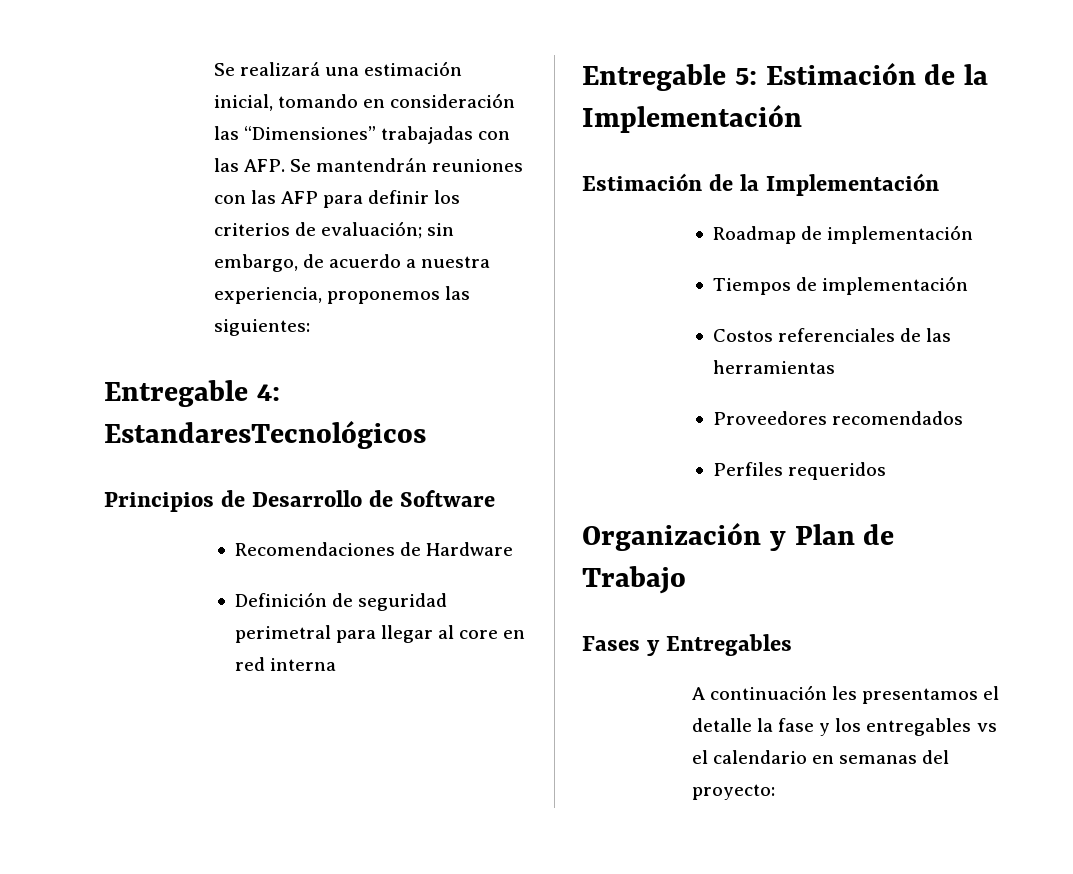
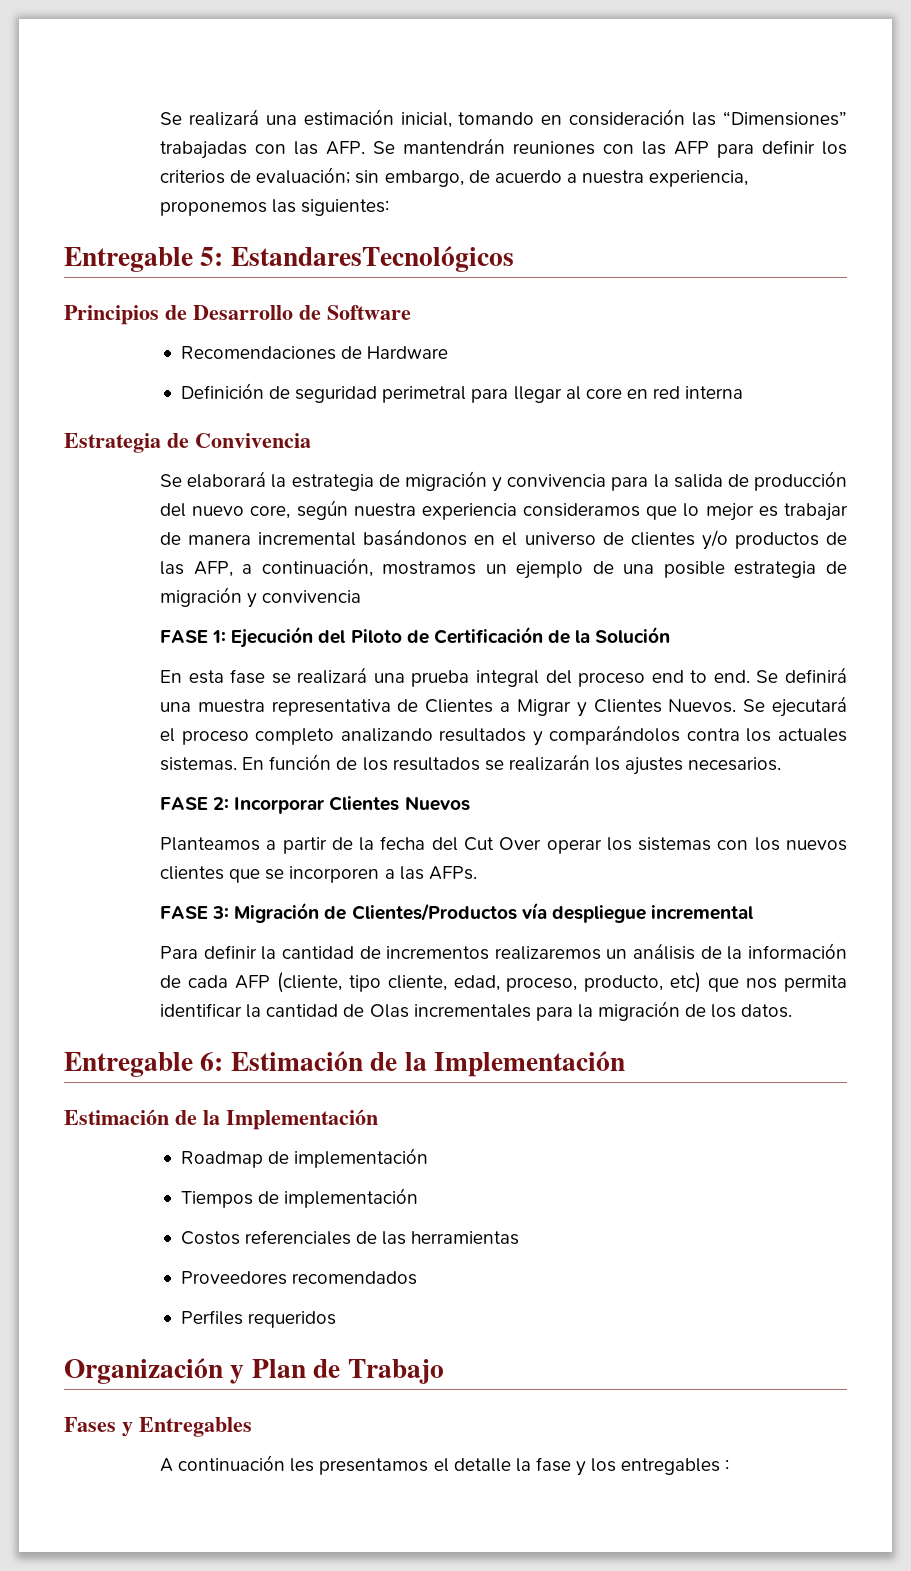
- Entregable 4: EstandaresTecnológicos
+ Entregable 5: EstandaresTecnológicos
- Entregable 5: Estimación de la Implementación
+ Estrategia de Convivencia
+ Se elaborará la estrategia de migración y convivencia para la salida de producción del nuevo core, según nuestra experiencia consideramos que lo mejor es trabajar de manera incremental basándonos en el universo de clientes y/o productos de las AFP, a continuación, mostramos un ejemplo de una posible estrategia de migración y convivencia
+ FASE 1: Ejecución del Piloto de Certificación de la Solución
+ En esta fase se realizará una prueba integral del proceso end to end. Se definirá una muestra representativa de Clientes a Migrar y Clientes Nuevos. Se ejecutará el proceso completo analizando resultados y comparándolos contra los actuales sistemas. En función de los resultados se realizarán los ajustes necesarios.
+ FASE 2: Incorporar Clientes Nuevos
+ Planteamos a partir de la fecha del Cut Over operar los sistemas con los nuevos clientes que se incorporen a las AFPs.
+ FASE 3: Migración de Clientes/Productos vía despliegue incremental
+ Para definir la cantidad de incrementos realizaremos un análisis de la información de cada AFP (cliente, tipo cliente, edad, proceso, producto, etc) que nos permita identificar la cantidad de Olas incrementales para la migración de los datos.
+ Entregable 6: Estimación de la Implementación
- A continuación les presentamos el detalle la fase y los entregables vs el calendario en semanas del proyecto:
+ A continuación les presentamos el detalle la fase y los entregables :

